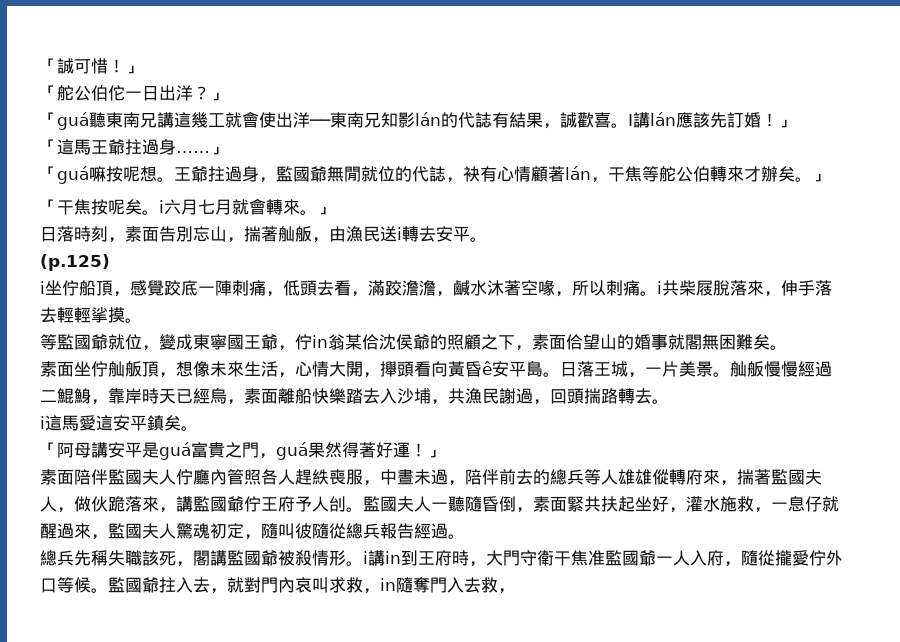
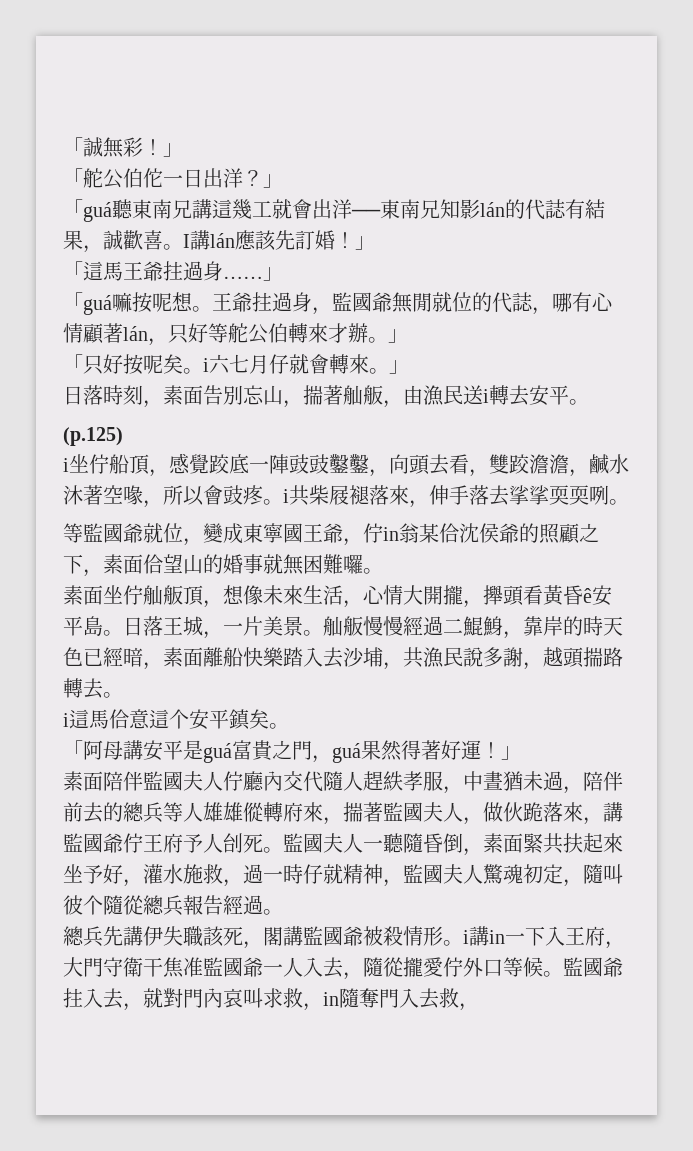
- 「誠可惜！」
+ 「誠無彩！」
- 「guá聽東南兄講這幾工就會使出洋──東南兄知影lán的代誌有結果，誠歡喜。
+ 「guá聽東南兄講這幾工就會出洋──東南兄知影lán的代誌有結果，誠歡喜。
- 王爺拄過身，監國爺無閒就位的代誌，袂有心情顧著lán，干焦等舵公伯轉來才辦矣。」
+ 王爺拄過身，監國爺無閒就位的代誌，哪有心情顧著lán，只好等舵公伯轉來才辦。」
- 「干焦按呢矣。i六月七月就會轉來。」
+ 「只好按呢矣。i六七月仔就會轉來。」
- i坐佇船頂，感覺跤底一陣刺痛，低頭去看，滿跤澹澹，鹹水沐著空喙，所以刺痛。i共柴屐脫落來，伸手落去輕輕挲摸。
+ i坐佇船頂，感覺跤底一陣豉豉鑿鑿，向頭去看，雙跤澹澹，鹹水沐著空喙，所以會豉疼。i共柴屐褪落來，伸手落去挲挲耎耎咧。
- 等監國爺就位，變成東寧國王爺，佇in翁某佮沈侯爺的照顧之下，素面佮望山的婚事就閣無困難矣。
+ 等監國爺就位，變成東寧國王爺，佇in翁某佮沈侯爺的照顧之下，素面佮望山的婚事就無困難囉。
- 素面坐佇舢舨頂，想像未來生活，心情大開，攑頭看向黃昏ê安平島。
+ 素面坐佇舢舨頂，想像未來生活，心情大開攏，攑頭看黃昏ê安平島。
- 舢舨慢慢經過二鯤鯓，靠岸時天已經烏，素面離船快樂踏去入沙埔，共漁民謝過，回頭揣路轉去。
+ 舢舨慢慢經過二鯤鯓，靠岸的時天色已經暗，素面離船快樂踏入去沙埔，共漁民說多謝，越頭揣路轉去。
- i這馬愛這安平鎮矣。
+ i這馬佮意這个安平鎮矣。
- 素面陪伴監國夫人佇廳內管照各人趕紩喪服，中晝未過，陪伴前去的總兵等人雄雄傱轉府來，揣著監國夫人，做伙跪落來，講監國爺佇王府予人刣。
+ 素面陪伴監國夫人佇廳內交代隨人趕紩孝服，中晝猶未過，陪伴前去的總兵等人雄雄傱轉府來，揣著監國夫人，做伙跪落來，講監國爺佇王府予人刣死。
- 監國夫人一聽隨昏倒，素面緊共扶起坐好，灌水施救，一息仔就醒過來，監國夫人驚魂初定，隨叫彼隨從總兵報告經過。
+ 監國夫人一聽隨昏倒，素面緊共扶起來坐予好，灌水施救，過一時仔就精神，監國夫人驚魂初定，隨叫彼个隨從總兵報告經過。
- 總兵先稱失職該死，閣講監國爺被殺情形。i講in到王府時，大門守衛干焦准監國爺一人入府，隨從攏愛佇外口等候。
+ 總兵先講伊失職該死，閣講監國爺被殺情形。i講in一下入王府，大門守衛干焦准監國爺一人入去，隨從攏愛佇外口等候。

